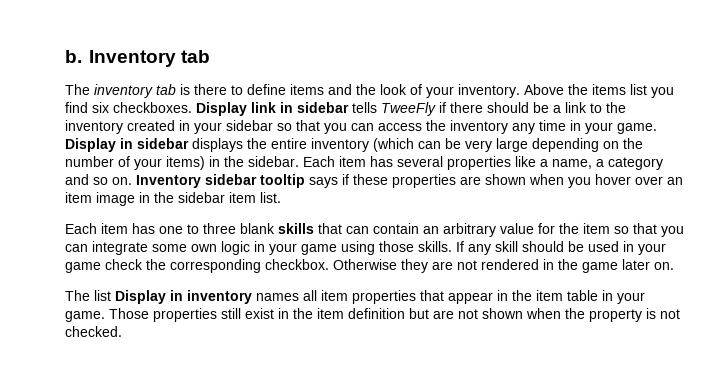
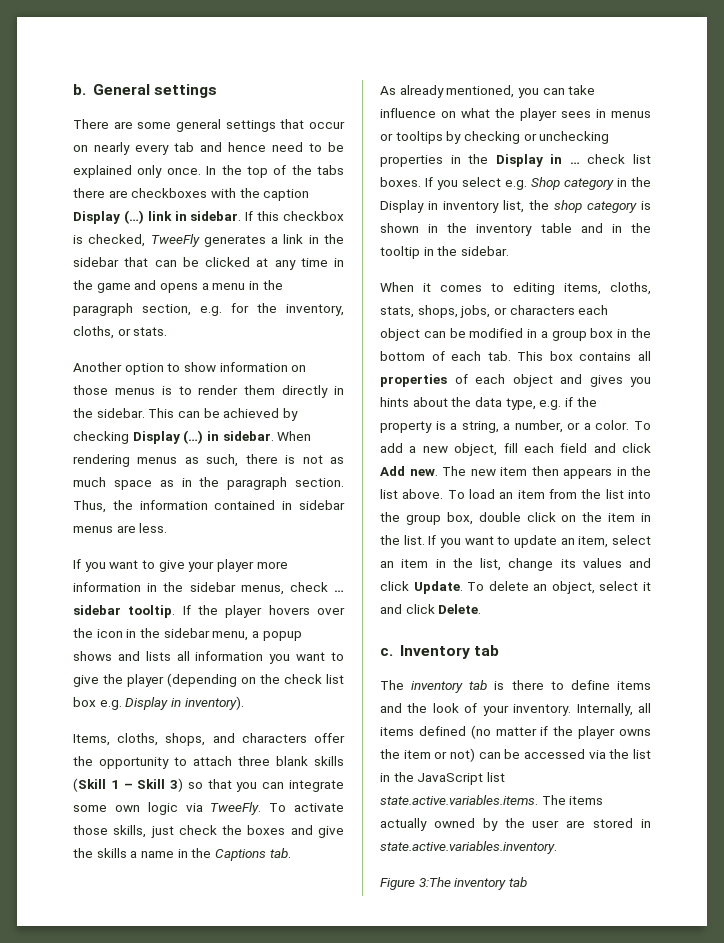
+ General settings
+ There are some general settings that occur on nearly every tab and hence need to be explained only once. In the top of the tabs there are checkboxes with the caption Display (…) link in sidebar. If this checkbox is checked, TweeFly generates a link in the sidebar that can be clicked at any time in the game and opens a menu in the paragraph section, e.g. for the inventory, cloths, or stats.
+ Another option to show information on those menus is to render them directly in the sidebar. This can be achieved by checking Display (…) in sidebar. When rendering menus as such, there is not as much space as in the paragraph section. Thus, the information contained in sidebar menus are less.
+ If you want to give your player more information in the sidebar menus, check … sidebar tooltip. If the player hovers over the icon in the sidebar menu, a popup shows and lists all information you want to give the player (depending on the check list box e.g. Display in inventory).
+ Items, cloths, shops, and characters offer the opportunity to attach three blank skills (Skill 1 – Skill 3) so that you can integrate some own logic via TweeFly. To activate those skills, just check the boxes and give the skills a name in the Captions tab.
+ As already mentioned, you can take influence on what the player sees in menus or tooltips by checking or unchecking properties in the Display in … check list boxes. If you select e.g. Shop category in the Display in inventory list, the shop category is shown in the inventory table and in the tooltip in the sidebar.
+ When it comes to editing items, cloths, stats, shops, jobs, or characters each object can be modified in a group box in the bottom of each tab. This box contains all properties of each object and gives you hints about the data type, e.g. if the property is a string, a number, or a color. To add a new object, fill each field and click Add new. The new item then appears in the list above. To load an item from the list into the group box, double click on the item in the list. If you want to update an item, select an item in the list, change its values and click Update. To delete an object, select it and click Delete.
+ c.
- Above the items list you find six checkboxes. Display link in sidebar tells TweeFly if there should be a link to the inventory created in your sidebar so that you can access the inventory any time in your game. Display in sidebar displays the entire inventory (which can be very large depending on the number of your items) in the sidebar. Each item has several properties like a name, a category and so on. Inventory sidebar tooltip says if these properties are shown when you hover over an item image in the sidebar item list.
- Each item has one to three blank skills that can contain an arbitrary value for the item so that you can integrate some own logic in your game using those skills. If any skill should be used in your game check the corresponding checkbox. Otherwise they are not rendered in the game later on.
- The list Display in inventory names all item properties that appear in the item table in your game. Those properties still exist in the item definition but are not shown when the property is not checked.
+ Internally, all items defined (no matter if the player owns the item or not) can be accessed via the list in the JavaScript list state.active.variables.items. The items actually owned by the user are stored in state.active.variables.inventory.
+ Figure 3:The inventory tab

